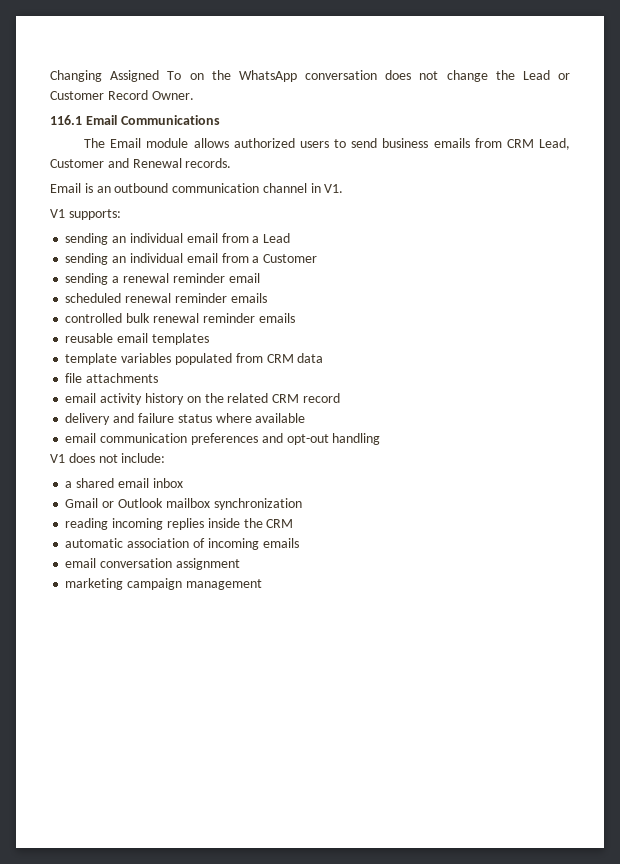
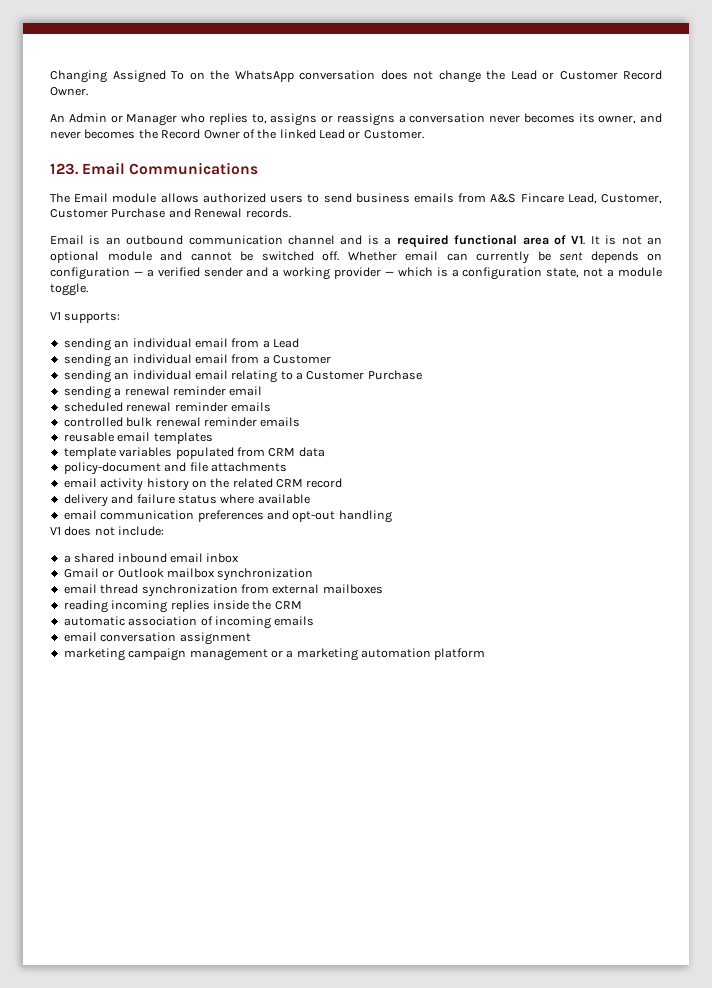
- 116.1 Email Communications
+ An Admin or Manager who replies to, assigns or reassigns a conversation never becomes its owner, and never becomes the Record Owner of the linked Lead or Customer.
+ 123. Email Communications
- The Email module allows authorized users to send business emails from CRM Lead, Customer and Renewal records.
+ The Email module allows authorized users to send business emails from A&S Fincare Lead, Customer, Customer Purchase and Renewal records.
- Email is an outbound communication channel in V1.
+ Email is an outbound communication channel and is a required functional area of V1. It is not an optional module and cannot be switched off. Whether email can currently be sent depends on configuration — a verified sender and a working provider — which is a configuration state, not a module toggle.
+ sending an individual email relating to a Customer Purchase
- file attachments
+ policy-document and file attachments
- a shared email inbox
+ a shared inbound email inbox
+ email thread synchronization from external mailboxes
- marketing campaign management
+ marketing campaign management or a marketing automation platform

